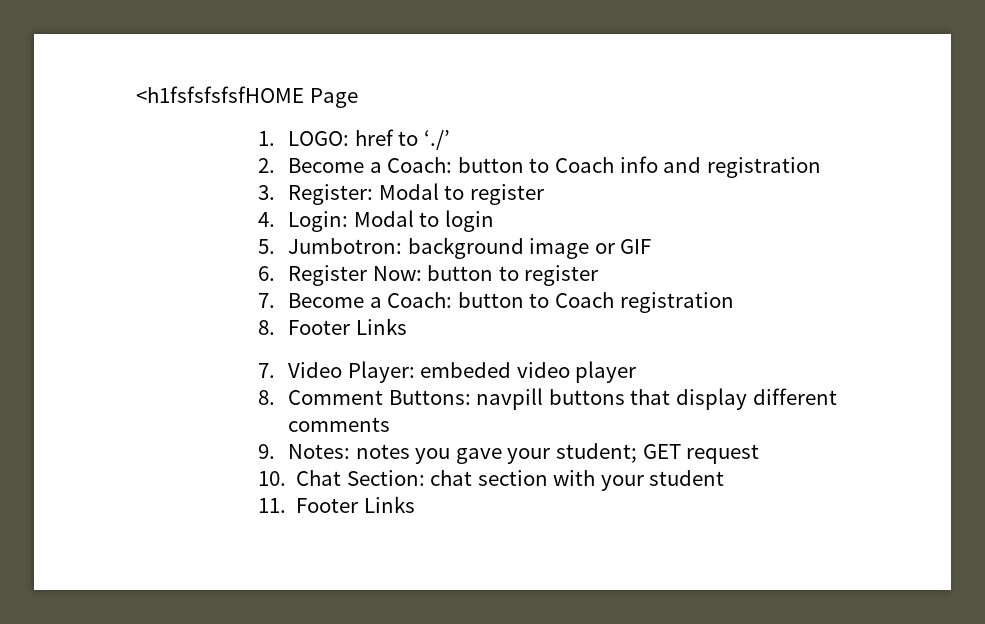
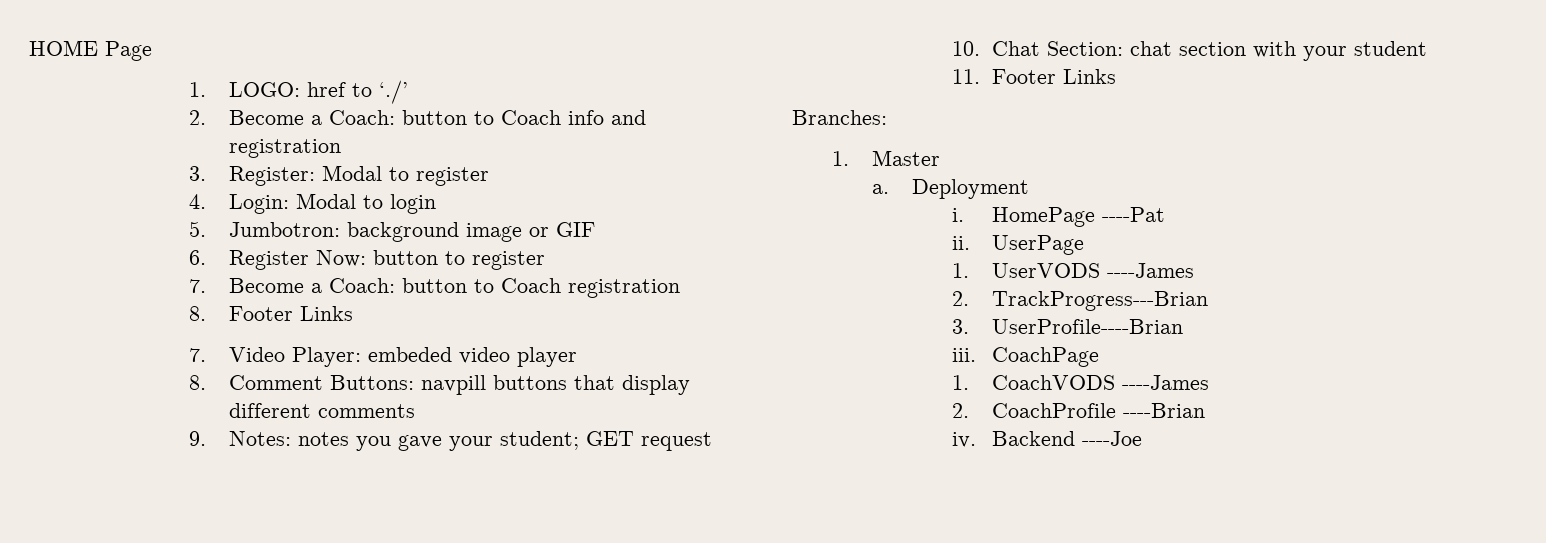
- <h1fsfsfsfsfHOME Page
+ HOME Page
+ Branches:
+ 1. Master
+ a. Deployment
+ i. HomePage ----Pat
+ ii. UserPage
+ 1. UserVODS ----James
+ 2. TrackProgress---Brian
+ 3. UserProfile----Brian
+ iii. CoachPage
+ 1. CoachVODS ----James
+ 2. CoachProfile ----Brian
+ iv. Backend ----Joe

